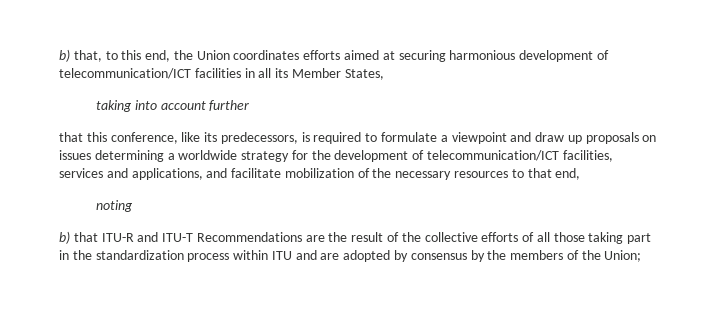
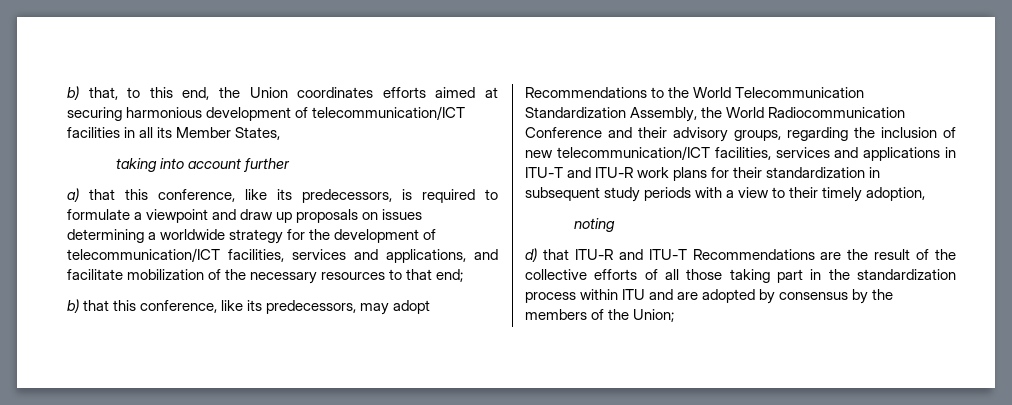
- that this conference, like its predecessors, is required to formulate a viewpoint and draw up proposals on issues determining a worldwide strategy for the development of telecommunication/ICT facilities, services and applications, and facilitate mobilization of the necessary resources to that end,
+ a) that this conference, like its predecessors, is required to formulate a viewpoint and draw up proposals on issues determining a worldwide strategy for the development of telecommunication/ICT facilities, services and applications, and facilitate mobilization of the necessary resources to that end;
+ b) that this conference, like its predecessors, may adopt Recommendations to the World Telecommunication Standardization Assembly, the World Radiocommunication Conference and their advisory groups, regarding the inclusion of new telecommunication/ICT facilities, services and applications in ITU-T and ITU-R work plans for their standardization in subsequent study periods with a view to their timely adoption,
- b) that ITU-R and ITU-T Recommendations are the result of the collective efforts of all those taking part in the standardization process within ITU and are adopted by consensus by the members of the Union;
+ d) that ITU-R and ITU-T Recommendations are the result of the collective efforts of all those taking part in the standardization process within ITU and are adopted by consensus by the members of the Union;

